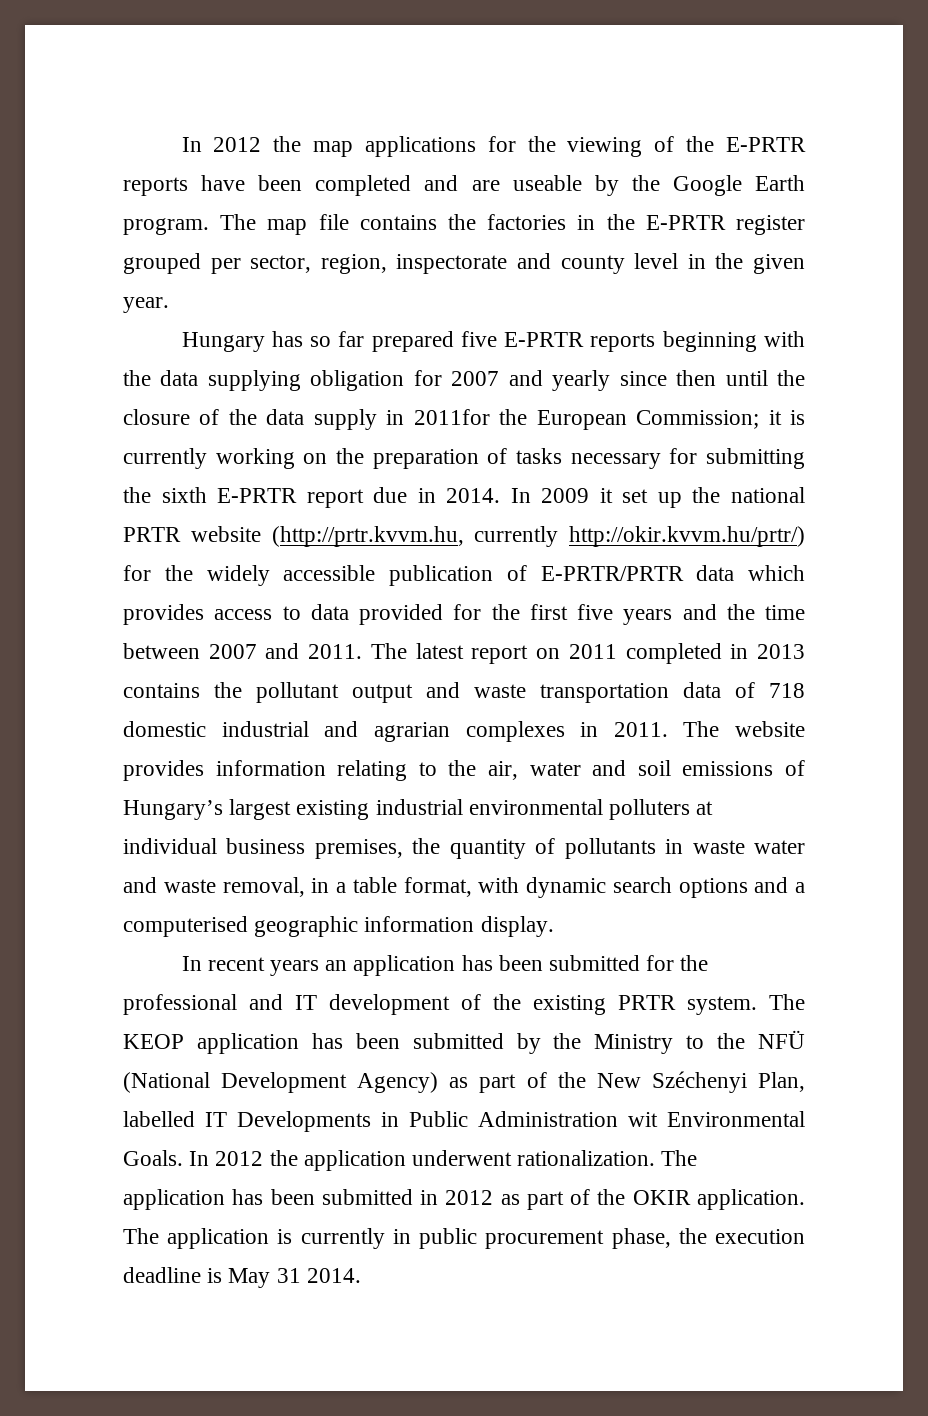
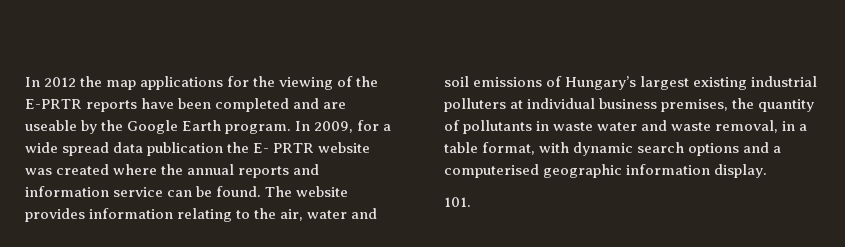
- The map file contains the factories in the E-PRTR register grouped per sector, region, inspectorate and county level in the given year.
- Hungary has so far prepared five E-PRTR reports beginning with the data supplying obligation for 2007 and yearly since then until the closure of the data supply in 2011for the European Commission; it is currently working on the preparation of tasks necessary for submitting the sixth E-PRTR report due in 2014. In 2009 it set up the national PRTR website (http://prtr.kvvm.hu, currently http://okir.kvvm.hu/prtr/) for the widely accessible publication of E-PRTR/PRTR data which provides access to data provided for the first five years and the time between 2007 and 2011. The latest report on 2011 completed in 2013 contains the pollutant output and waste transportation data of 718 domestic industrial and agrarian complexes in 2011.
+ In 2009, for a wide spread data publication the E- PRTR website was created where the annual reports and information service can be found.
- The website provides information relating to the air, water and soil emissions of Hungary’s largest existing industrial environmental polluters at individual business premises, the quantity of pollutants in waste water and waste removal, in a table format, with dynamic search options and a computerised geographic information display.
+ The website provides information relating to the air, water and soil emissions of Hungary’s largest existing industrial polluters at individual business premises, the quantity of pollutants in waste water and waste removal, in a table format, with dynamic search options and a computerised geographic information display.
- In recent years an application has been submitted for the professional and IT development of the existing PRTR system. The KEOP application has been submitted by the Ministry to the NFÜ (National Development Agency) as part of the New Széchenyi Plan, labelled IT Developments in Public Administration wit Environmental Goals. In 2012 the application underwent rationalization. The application has been submitted in 2012 as part of the OKIR application. The application is currently in public procurement phase, the execution deadline is May 31 2014.
+ 101.

